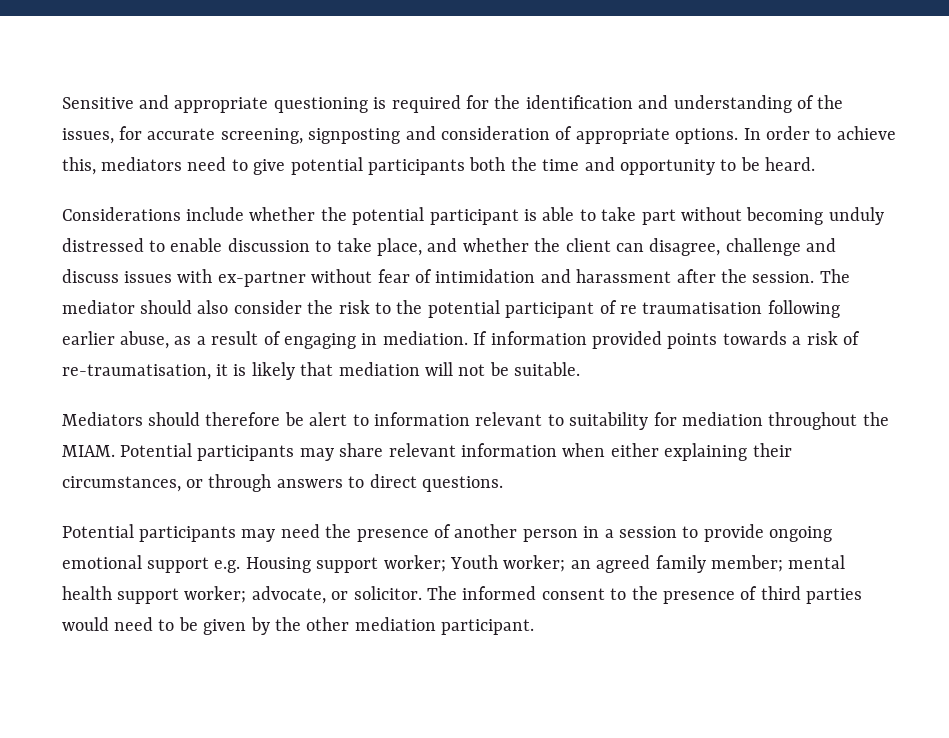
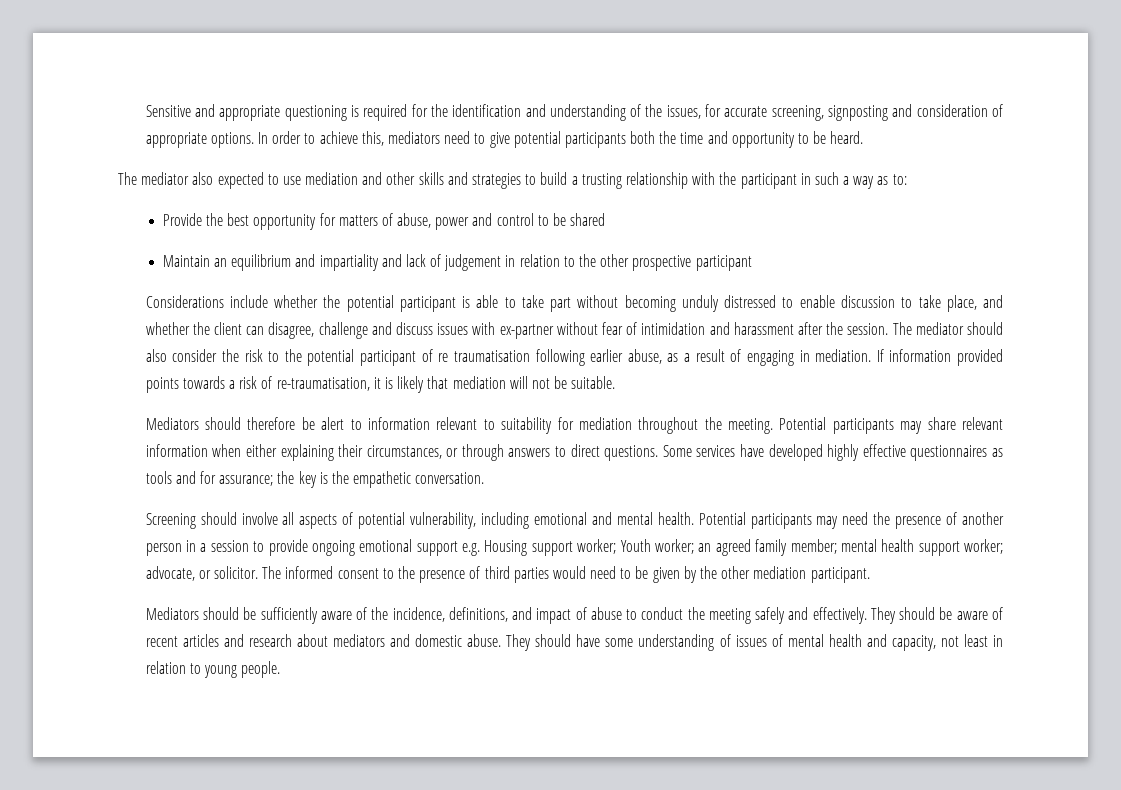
+ The mediator also expected to use mediation and other skills and strategies to build a trusting relationship with the participant in such a way as to:
+ Provide the best opportunity for matters of abuse, power and control to be shared
+ Maintain an equilibrium and impartiality and lack of judgement in relation to the other prospective participant
- Mediators should therefore be alert to information relevant to suitability for mediation throughout the MIAM.
+ Mediators should therefore be alert to information relevant to suitability for mediation throughout the meeting.
- Potential participants may share relevant information when either explaining their circumstances, or through answers to direct questions.
- Potential participants may need the presence of another person in a session to provide ongoing emotional support e.g. Housing support worker; Youth worker; an agreed family member; mental health support worker; advocate, or solicitor.
+ Potential participants may share relevant information when either explaining their circumstances, or through answers to direct questions. Some services have developed highly effective questionnaires as tools and for assurance; the key is the empathetic conversation.
+ Screening should involve all aspects of potential vulnerability, including emotional and mental health. Potential participants may need the presence of another person in a session to provide ongoing emotional support e.g. Housing support worker; Youth worker; an agreed family member; mental health support worker; advocate, or solicitor.
+ Mediators should be sufficiently aware of the incidence, definitions, and impact of abuse to conduct the meeting safely and effectively. They should be aware of recent articles and research about mediators and domestic abuse. They should have some understanding of issues of mental health and capacity, not least in relation to young people.

